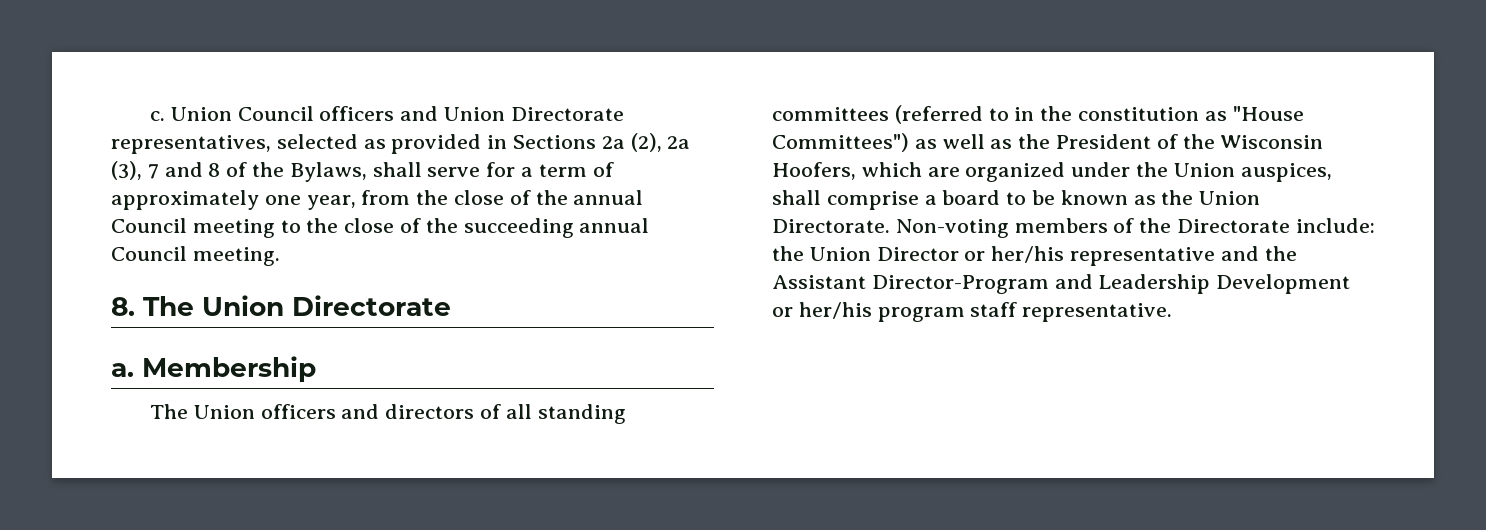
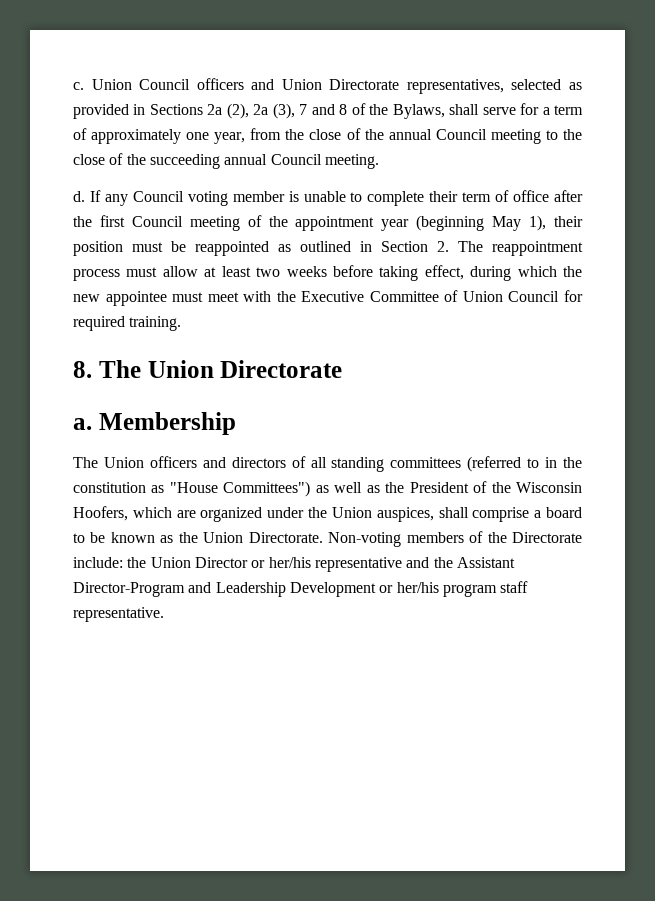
+ d. If any Council voting member is unable to complete their term of office after the first Council meeting of the appointment year (beginning May 1), their position must be reappointed as outlined in Section 2. The reappointment process must allow at least two weeks before taking effect, during which the new appointee must meet with the Executive Committee of Union Council for required training.

